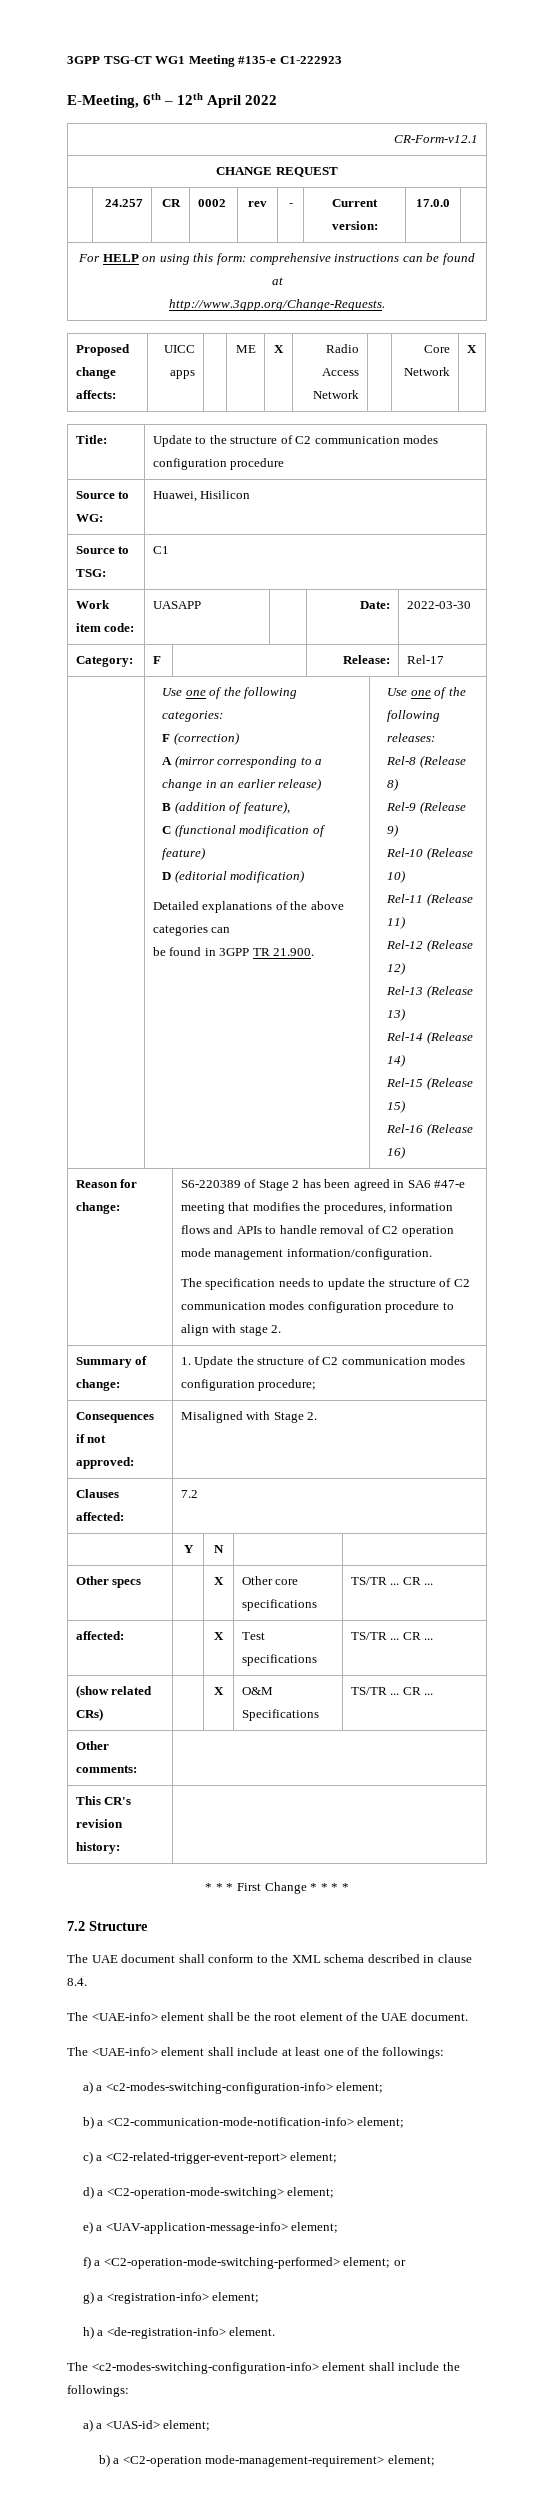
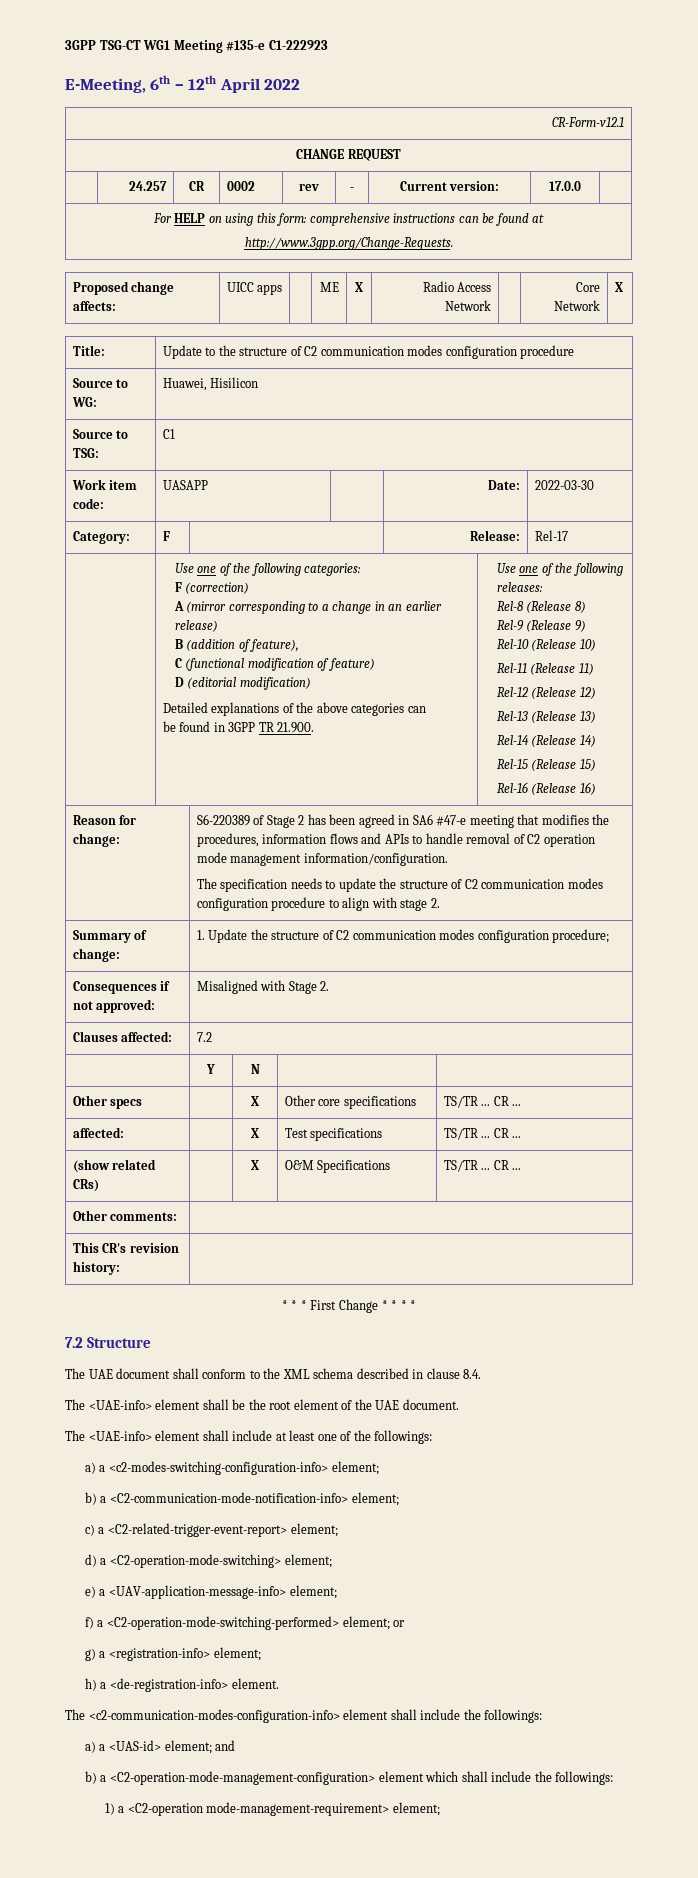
- The <c2-modes-switching-configuration-info> element shall include the followings:
+ The <c2-communication-modes-configuration-info> element shall include the followings:
- a) a <UAS-id> element;
- b) a <C2-operation mode-management-requirement> element;
+ a) a <UAS-id> element; and
+ b) a <C2-operation-mode-management-configuration> element which shall include the followings:
+ 1) a <C2-operation mode-management-requirement> element;

